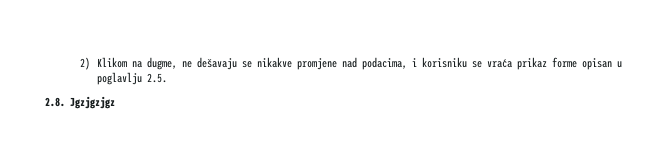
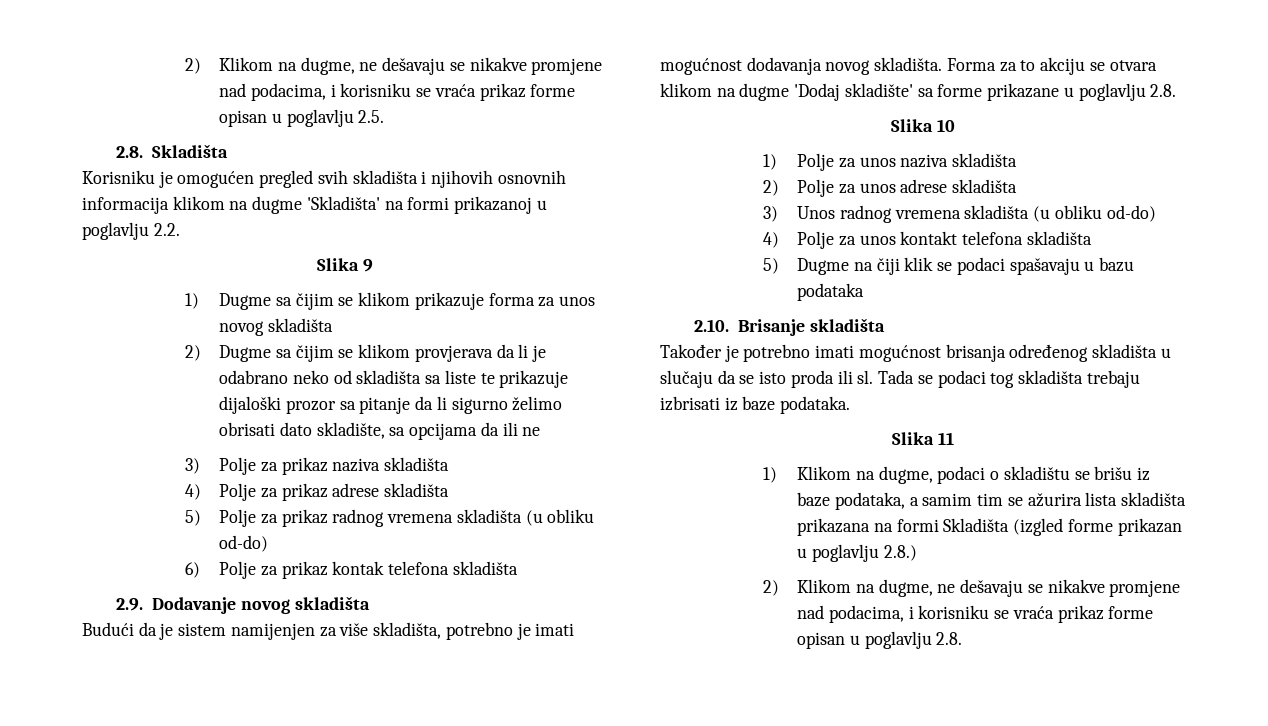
- 2.8. Jgzjgzjgz
+ 2.8. Skladišta
+ Korisniku je omogućen pregled svih skladišta i njihovih osnovnih informacija klikom na dugme 'Skladišta' na formi prikazanoj u poglavlju 2.2.
+ Slika 9
+ 1) Dugme sa čijim se klikom prikazuje forma za unos novog skladišta
+ 2) Dugme sa čijim se klikom provjerava da li je odabrano neko od skladišta sa liste te prikazuje dijaloški prozor sa pitanje da li sigurno želimo obrisati dato skladište, sa opcijama da ili ne
+ 3) Polje za prikaz naziva skladišta
+ 4) Polje za prikaz adrese skladišta
+ 5) Polje za prikaz radnog vremena skladišta (u obliku od-do)
+ 6) Polje za prikaz kontak telefona skladišta
+ 2.9. Dodavanje novog skladišta
+ Budući da je sistem namijenjen za više skladišta, potrebno je imati mogućnost dodavanja novog skladišta. Forma za to akciju se otvara klikom na dugme 'Dodaj skladište' sa forme prikazane u poglavlju 2.8.
+ Slika 10
+ 1) Polje za unos naziva skladišta
+ 2) Polje za unos adrese skladišta
+ 3) Unos radnog vremena skladišta (u obliku od-do)
+ 4) Polje za unos kontakt telefona skladišta
+ 5) Dugme na čiji klik se podaci spašavaju u bazu podataka
+ 2.10. Brisanje skladišta
+ Također je potrebno imati mogućnost brisanja određenog skladišta u slučaju da se isto proda ili sl. Tada se podaci tog skladišta trebaju izbrisati iz baze podataka.
+ Slika 11
+ 1) Klikom na dugme, podaci o skladištu se brišu iz baze podataka, a samim tim se ažurira lista skladišta prikazana na formi Skladišta (izgled forme prikazan u poglavlju 2.8.)
+ 2) Klikom na dugme, ne dešavaju se nikakve promjene nad podacima, i korisniku se vraća prikaz forme opisan u poglavlju 2.8.

